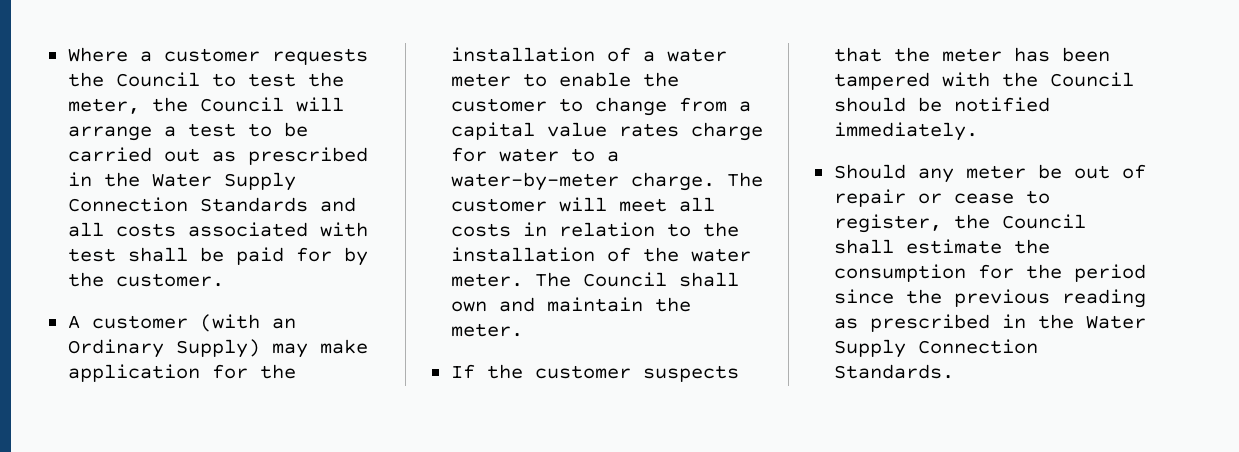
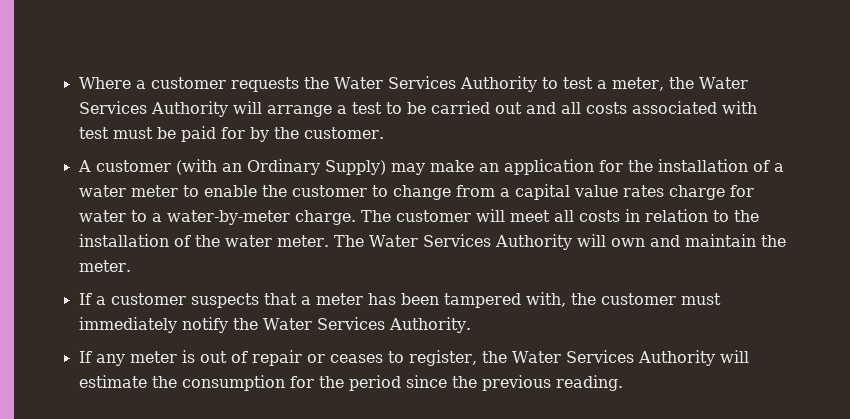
- Where a customer requests the Council to test the meter, the Council will arrange a test to be carried out as prescribed in the Water Supply Connection Standards and all costs associated with test shall be paid for by the customer.
+ Where a customer requests the Water Services Authority to test a meter, the Water Services Authority will arrange a test to be carried out and all costs associated with test must be paid for by the customer.
- A customer (with an Ordinary Supply) may make application for the installation of a water meter to enable the customer to change from a capital value rates charge for water to a water-by-meter charge.
+ A customer (with an Ordinary Supply) may make an application for the installation of a water meter to enable the customer to change from a capital value rates charge for water to a water-by-meter charge.
- The Council shall own and maintain the meter.
+ The Water Services Authority will own and maintain the meter.
- If the customer suspects that the meter has been tampered with the Council should be notified immediately.
- Should any meter be out of repair or cease to register, the Council shall estimate the consumption for the period since the previous reading as prescribed in the Water Supply Connection Standards.
+ If a customer suspects that a meter has been tampered with, the customer must immediately notify the Water Services Authority.
+ If any meter is out of repair or ceases to register, the Water Services Authority will estimate the consumption for the period since the previous reading.

